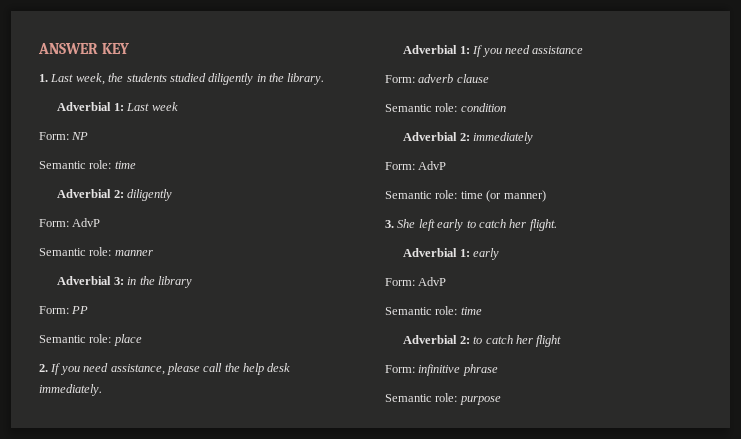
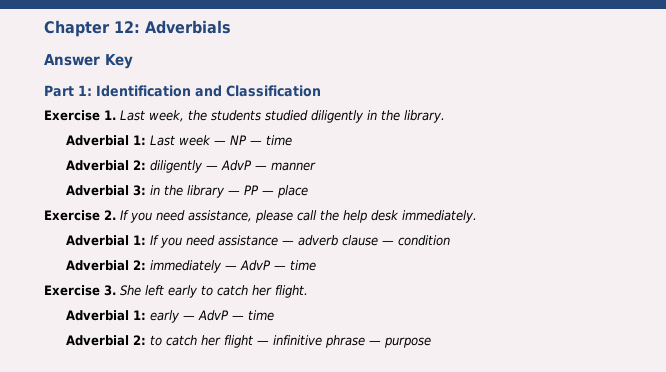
- ANSWER KEY
- 1. Last week, the students studied diligently in the library.
+ Chapter 12: Adverbials
+ Answer Key
+ Part 1: Identification and Classification
+ Exercise 1. Last week, the students studied diligently in the library.
- Adverbial 1: Last week
- Form: NP
- Semantic role: time
+ Adverbial 1: Last week — NP — time
- Adverbial 2: diligently
- Form: AdvP
- Semantic role: manner
+ Adverbial 2: diligently — AdvP — manner
- Adverbial 3: in the library
- Form: PP
- Semantic role: place
+ Adverbial 3: in the library — PP — place
- 2. If you need assistance, please call the help desk immediately.
+ Exercise 2. If you need assistance, please call the help desk immediately.
- Adverbial 1: If you need assistance
- Form: adverb clause
- Semantic role: condition
+ Adverbial 1: If you need assistance — adverb clause — condition
- Adverbial 2: immediately
- Form: AdvP
- Semantic role: time (or manner)
- 3. She left early to catch her flight.
+ Adverbial 2: immediately — AdvP — time
+ Exercise 3. She left early to catch her flight.
- Adverbial 1: early
- Form: AdvP
- Semantic role: time
+ Adverbial 1: early — AdvP — time
- Adverbial 2: to catch her flight
- Form: infinitive phrase
- Semantic role: purpose
+ Adverbial 2: to catch her flight — infinitive phrase — purpose

